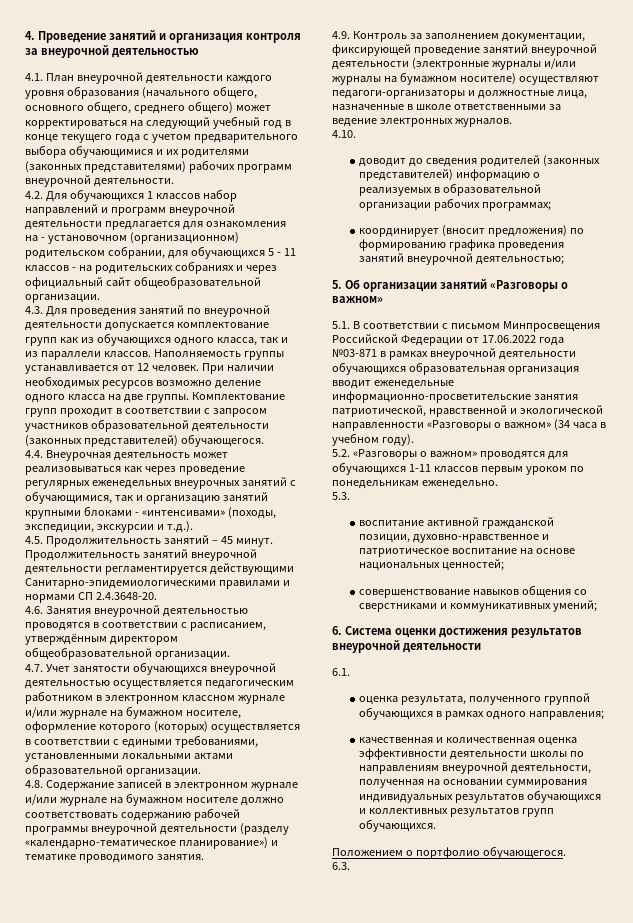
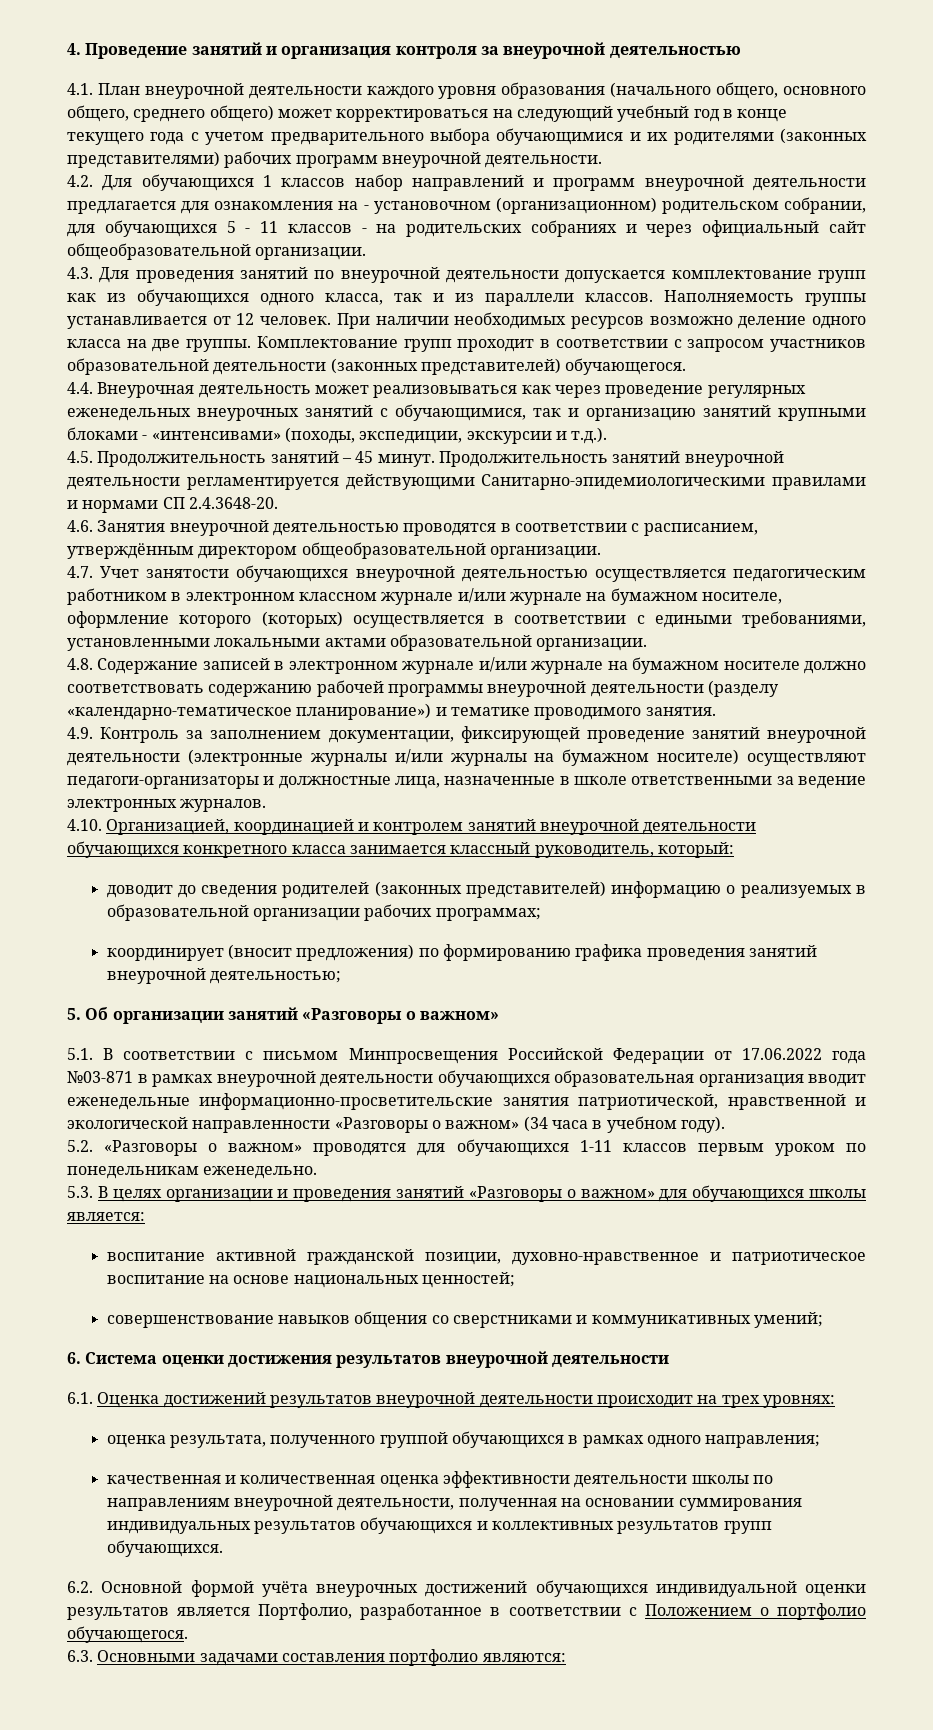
- 4.10.
+ 4.10. Организацией, координацией и контролем занятий внеурочной деятельности обучающихся конкретного класса занимается классный руководитель, который:
- 5.3.
+ 5.3. В целях организации и проведения занятий «Разговоры о важном» для обучающихся школы является:
- 6.1.
+ 6.1. Оценка достижений результатов внеурочной деятельности происходит на трех уровнях:
- Положением о портфолио обучающегося.
+ 6.2. Основной формой учёта внеурочных достижений обучающихся индивидуальной оценки результатов является Портфолио, разработанное в соответствии с Положением о портфолио обучающегося.
- 6.3.
+ 6.3. Основными задачами составления портфолио являются:

